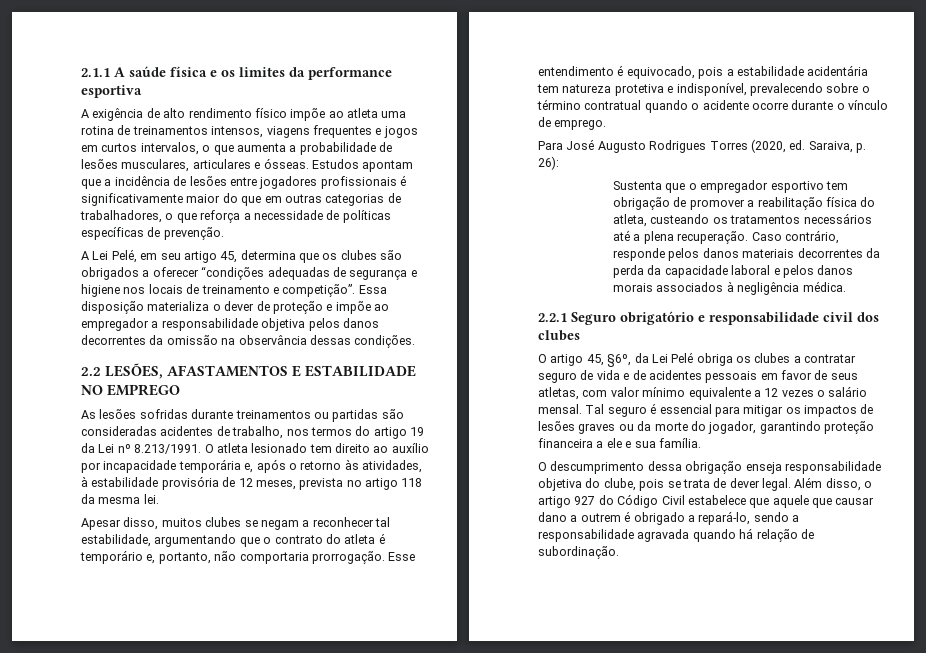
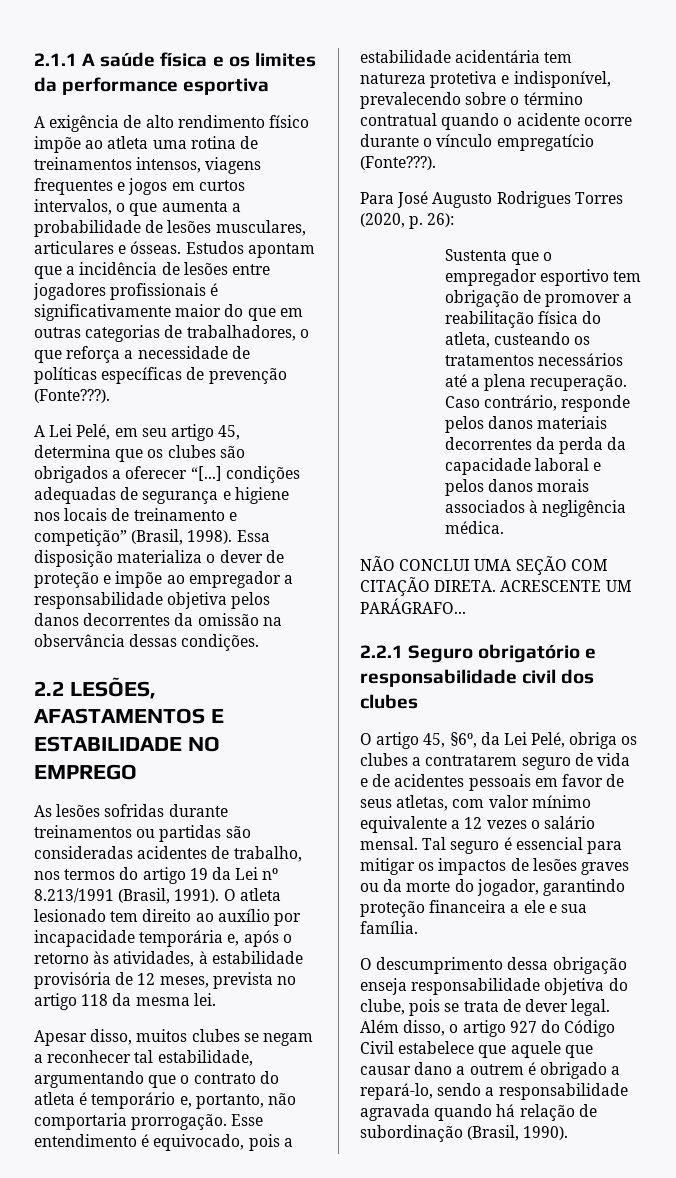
- Estudos apontam que a incidência de lesões entre jogadores profissionais é significativamente maior do que em outras categorias de trabalhadores, o que reforça a necessidade de políticas específicas de prevenção.
+ Estudos apontam que a incidência de lesões entre jogadores profissionais é significativamente maior do que em outras categorias de trabalhadores, o que reforça a necessidade de políticas específicas de prevenção (Fonte???).
- A Lei Pelé, em seu artigo 45, determina que os clubes são obrigados a oferecer “condições adequadas de segurança e higiene nos locais de treinamento e competição”.
+ A Lei Pelé, em seu artigo 45, determina que os clubes são obrigados a oferecer “[...] condições adequadas de segurança e higiene nos locais de treinamento e competição” (Brasil, 1998).
- As lesões sofridas durante treinamentos ou partidas são consideradas acidentes de trabalho, nos termos do artigo 19 da Lei nº 8.213/1991. O atleta lesionado tem direito ao auxílio por incapacidade temporária e, após o retorno às atividades, à estabilidade provisória de 12 meses, prevista no artigo 118 da mesma lei.
+ As lesões sofridas durante treinamentos ou partidas são consideradas acidentes de trabalho, nos termos do artigo 19 da Lei nº 8.213/1991 (Brasil, 1991). O atleta lesionado tem direito ao auxílio por incapacidade temporária e, após o retorno às atividades, à estabilidade provisória de 12 meses, prevista no artigo 118 da mesma lei.
- Esse entendimento é equivocado, pois a estabilidade acidentária tem natureza protetiva e indisponível, prevalecendo sobre o término contratual quando o acidente ocorre durante o vínculo de emprego.
+ Esse entendimento é equivocado, pois a estabilidade acidentária tem natureza protetiva e indisponível, prevalecendo sobre o término contratual quando o acidente ocorre durante o vínculo empregatício (Fonte???).
- Para José Augusto Rodrigues Torres (2020, ed. Saraiva, p. 26):
+ Para José Augusto Rodrigues Torres (2020, p. 26):
+ NÃO CONCLUI UMA SEÇÃO COM CITAÇÃO DIRETA. ACRESCENTE UM PARÁGRAFO...
- O artigo 45, §6º, da Lei Pelé obriga os clubes a contratar seguro de vida e de acidentes pessoais em favor de seus atletas, com valor mínimo equivalente a 12 vezes o salário mensal.
+ O artigo 45, §6º, da Lei Pelé, obriga os clubes a contratarem seguro de vida e de acidentes pessoais em favor de seus atletas, com valor mínimo equivalente a 12 vezes o salário mensal.
- Além disso, o artigo 927 do Código Civil estabelece que aquele que causar dano a outrem é obrigado a repará-lo, sendo a responsabilidade agravada quando há relação de subordinação.
+ Além disso, o artigo 927 do Código Civil estabelece que aquele que causar dano a outrem é obrigado a repará-lo, sendo a responsabilidade agravada quando há relação de subordinação (Brasil, 1990).

